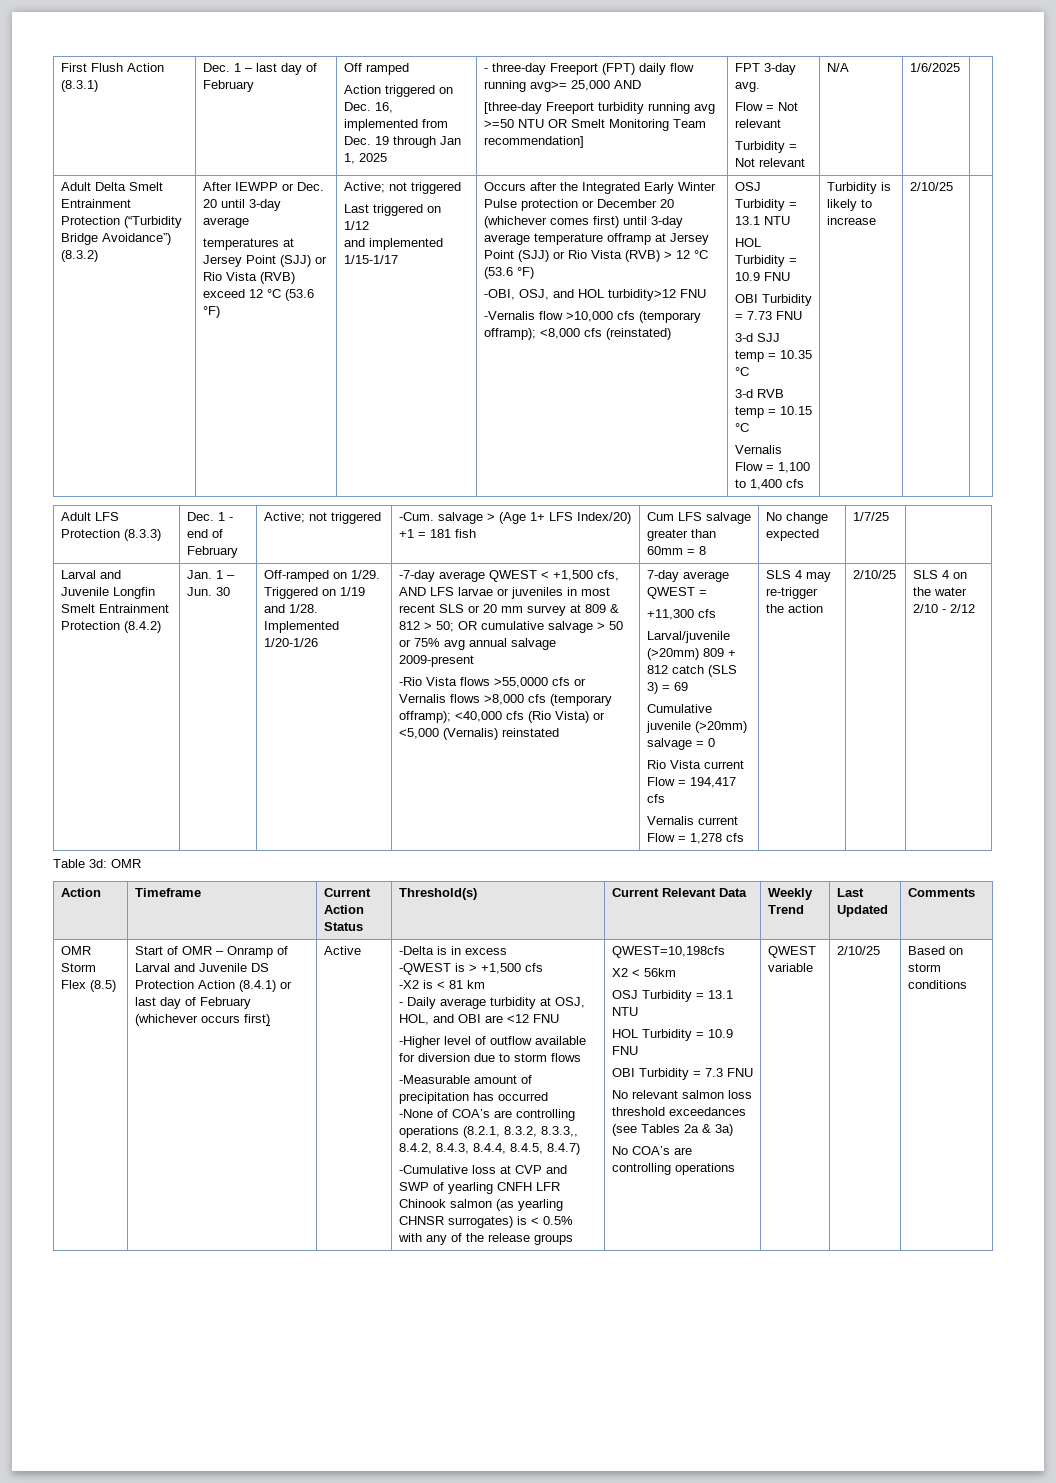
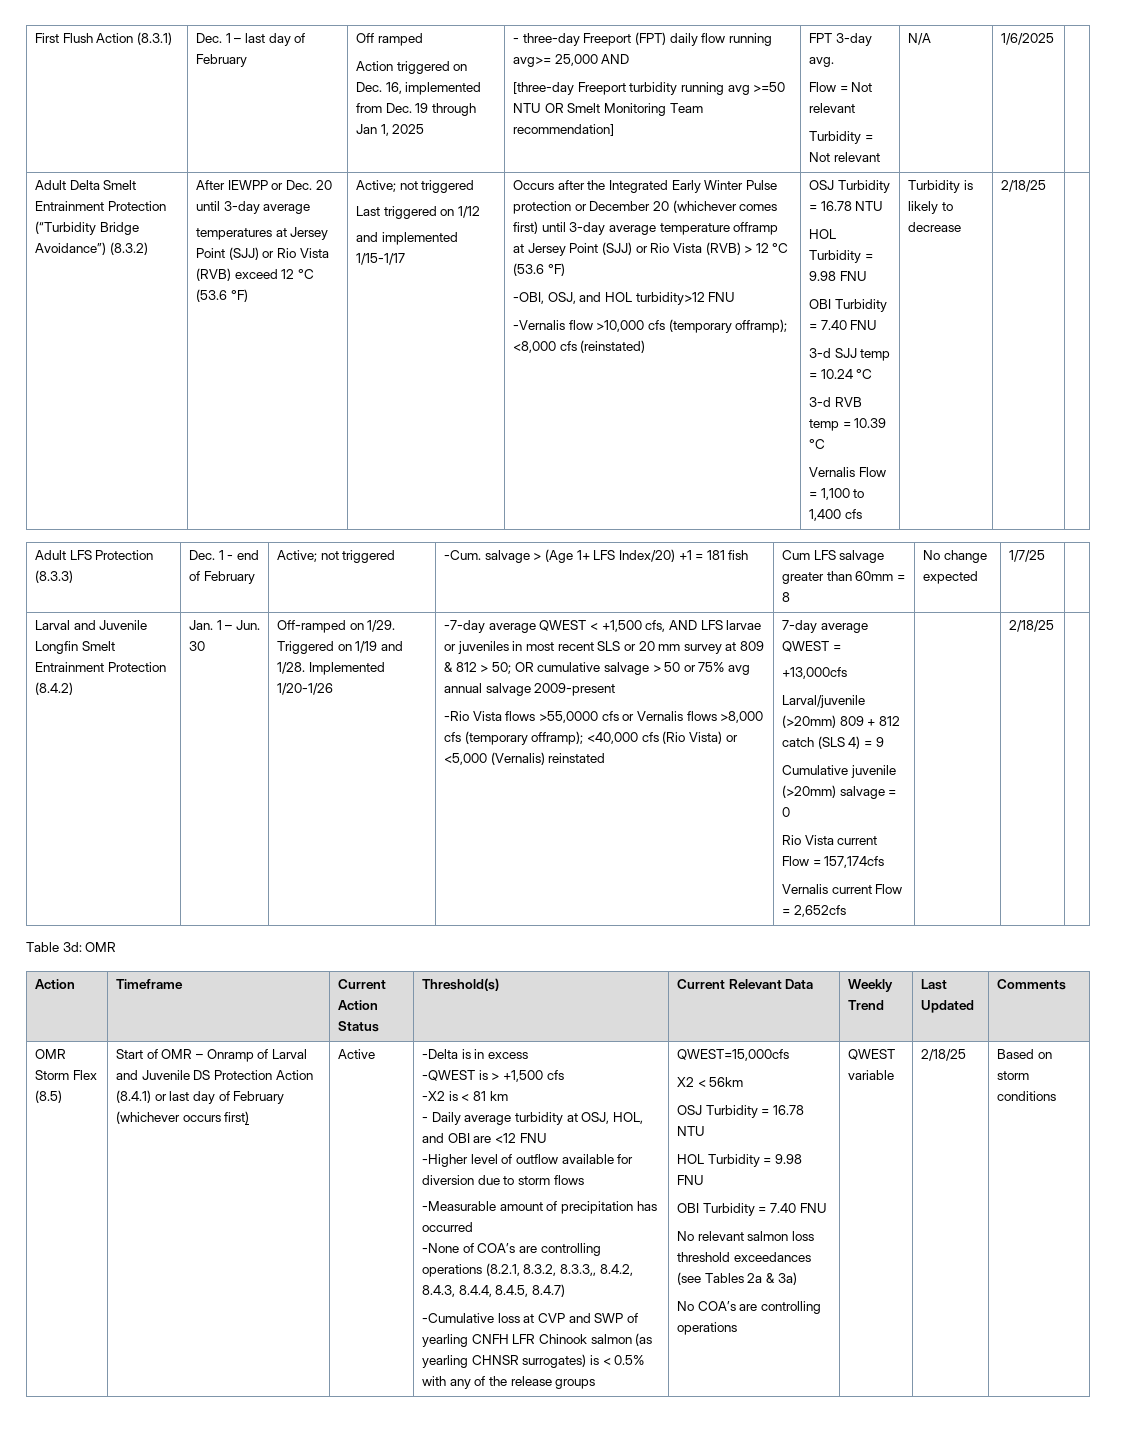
- -Vernalis flow >10,000 cfs (temporary offramp); <8,000 cfs (reinstated) | OSJ Turbidity = 13.1 NTU
- HOL Turbidity = 10.9 FNU
- OBI Turbidity = 7.73 FNU
+ -Vernalis flow >10,000 cfs (temporary offramp); <8,000 cfs (reinstated) | OSJ Turbidity = 16.78 NTU
+ HOL Turbidity = 9.98 FNU
+ OBI Turbidity = 7.40 FNU
- 3-d SJJ temp = 10.35 °C
+ 3-d SJJ temp = 10.24 °C
- 3-d RVB temp = 10.15 °C
+ 3-d RVB temp = 10.39 °C
- Turbidity is likely to increase | 2/10/25
+ Turbidity is likely to decrease | 2/18/25
- +11,300 cfs
+ +13,000cfs
- Larval/juvenile (>20mm) 809 + 812 catch (SLS 3) = 69
+ Larval/juvenile (>20mm) 809 + 812 catch (SLS 4) = 9
- Rio Vista current Flow = 194,417 cfs
+ Rio Vista current Flow = 157,174cfs
- Vernalis current Flow = 1,278 cfs | SLS 4 may re-trigger the action | 2/10/25 | SLS 4 on the water 2/10 - 2/12
+ Vernalis current Flow = 2,652cfs | | 2/18/25
- QWEST=10,198cfs
+ QWEST=15,000cfs
  X2 < 56km
- OSJ Turbidity = 13.1 NTU
- HOL Turbidity = 10.9 FNU
- OBI Turbidity = 7.3 FNU
+ OSJ Turbidity = 16.78 NTU
+ HOL Turbidity = 9.98 FNU
+ OBI Turbidity = 7.40 FNU
- QWEST variable | 2/10/25
+ QWEST variable | 2/18/25

